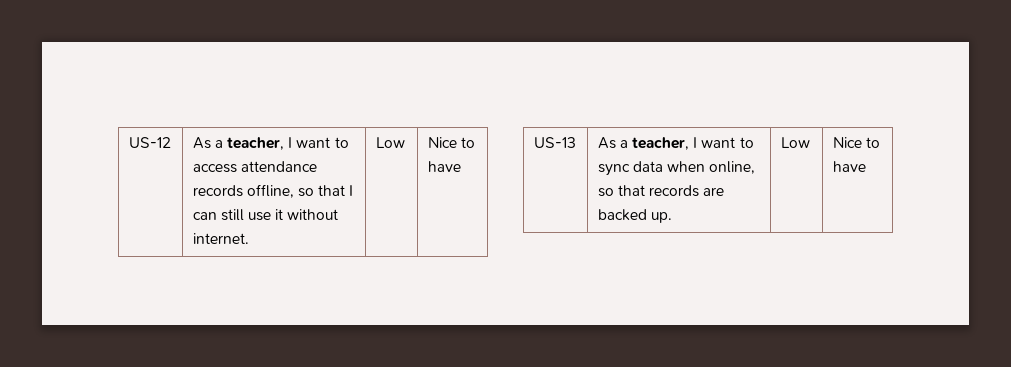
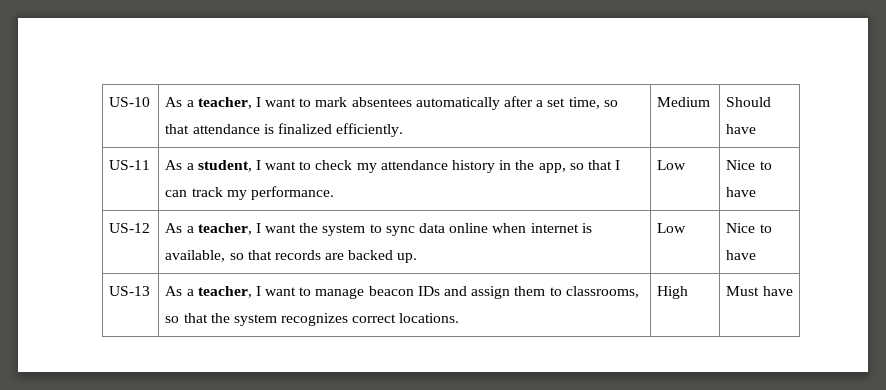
+ US-10 | As a teacher, I want to mark absentees automatically after a set time, so that attendance is finalized efficiently. | Medium | Should have
+ US-11 | As a student, I want to check my attendance history in the app, so that I can track my performance. | Low | Nice to have
- US-12 | As a teacher, I want to access attendance records offline, so that I can still use it without internet. | Low | Nice to have
+ US-12 | As a teacher, I want the system to sync data online when internet is available, so that records are backed up. | Low | Nice to have
- US-13 | As a teacher, I want to sync data when online, so that records are backed up. | Low | Nice to have
+ US-13 | As a teacher, I want to manage beacon IDs and assign them to classrooms, so that the system recognizes correct locations. | High | Must have

